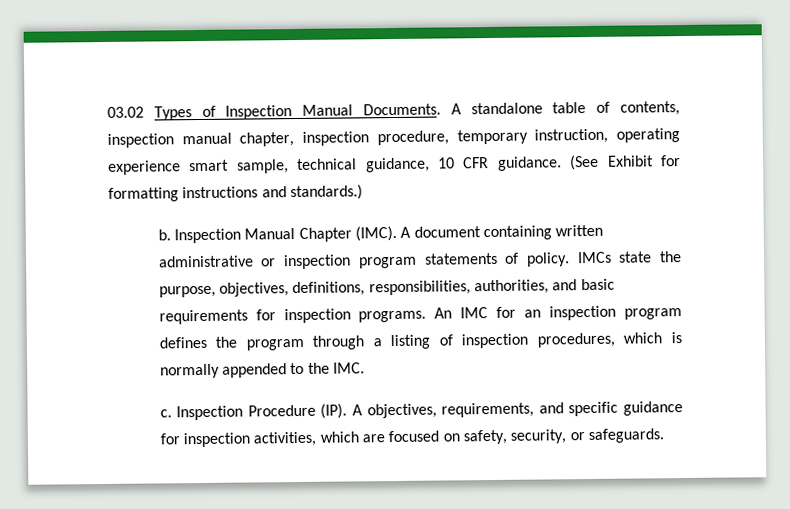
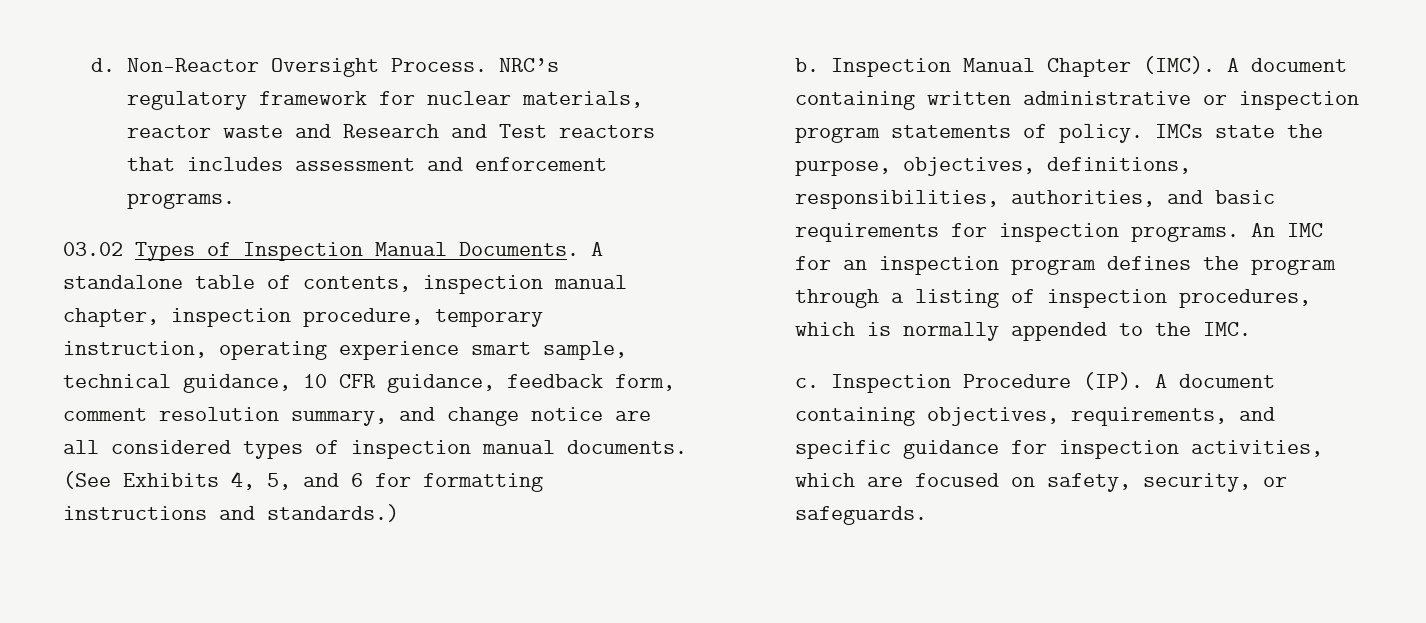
+ d. Non-Reactor Oversight Process. NRC’s regulatory framework for nuclear materials, reactor waste and Research and Test reactors that includes assessment and enforcement programs.
- A standalone table of contents, inspection manual chapter, inspection procedure, temporary instruction, operating experience smart sample, technical guidance, 10 CFR guidance. (See Exhibit for formatting instructions and standards.)
+ A standalone table of contents, inspection manual chapter, inspection procedure, temporary instruction, operating experience smart sample, technical guidance, 10 CFR guidance, feedback form, comment resolution summary, and change notice are all considered types of inspection manual documents. (See Exhibits 4, 5, and 6 for formatting instructions and standards.)
- Inspection Procedure (IP). A objectives, requirements, and specific guidance for inspection activities, which are focused on safety, security, or safeguards.
+ Inspection Procedure (IP). A document containing objectives, requirements, and specific guidance for inspection activities, which are focused on safety, security, or safeguards.

